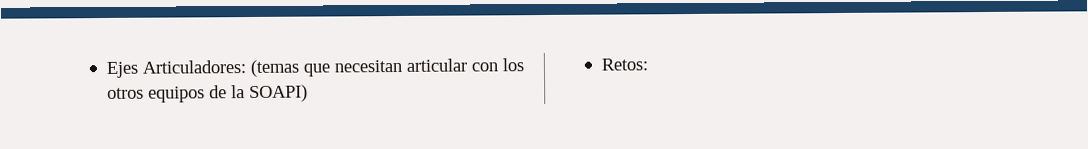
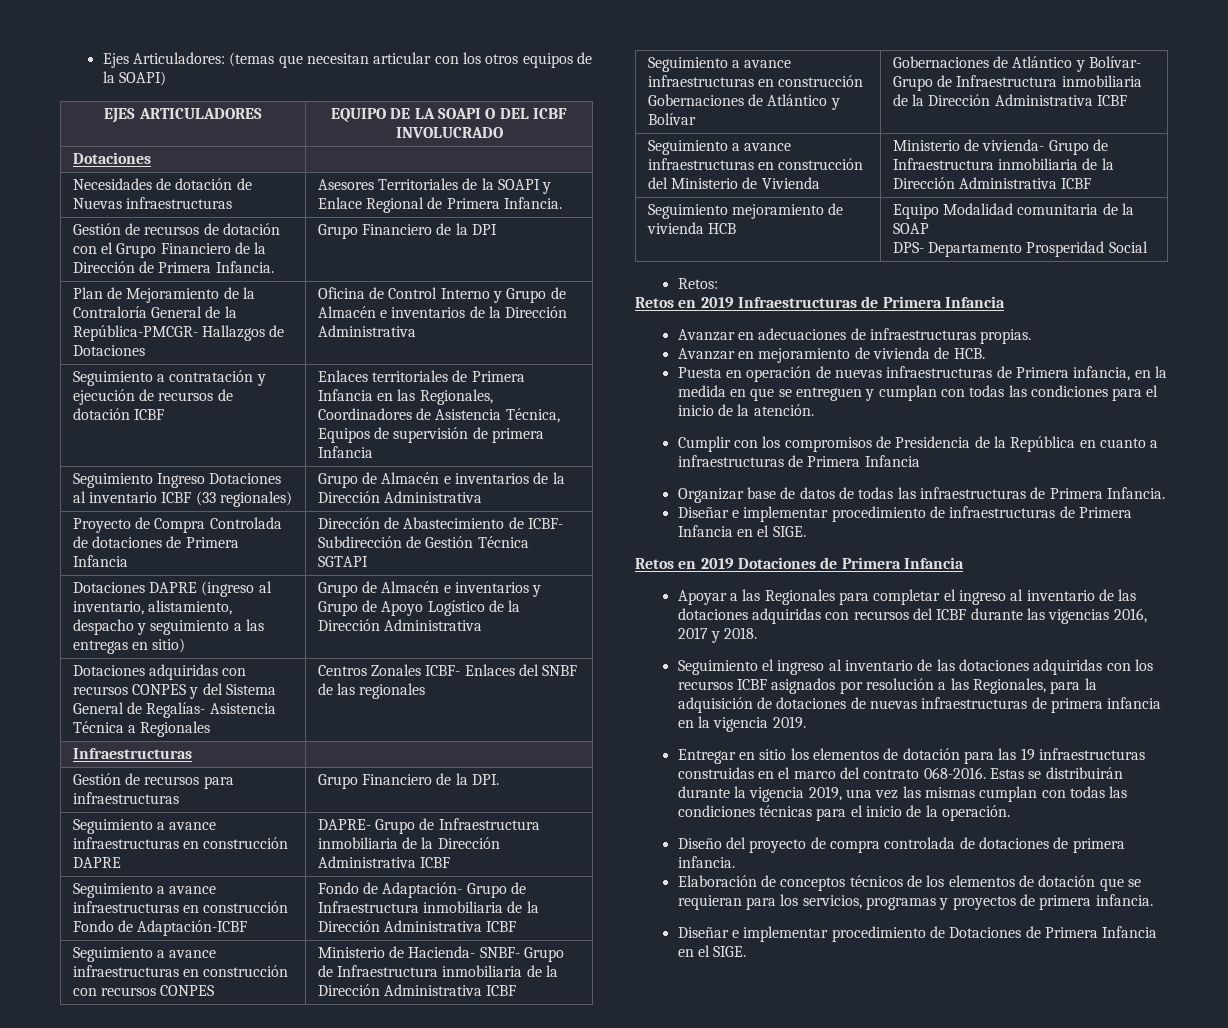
+ EJES ARTICULADORES | EQUIPO DE LA SOAPI O DEL ICBF INVOLUCRADO
+ Dotaciones |
+ Necesidades de dotación de Nuevas infraestructuras | Asesores Territoriales de la SOAPI y Enlace Regional de Primera Infancia.
+ Gestión de recursos de dotación con el Grupo Financiero de la Dirección de Primera Infancia. | Grupo Financiero de la DPI
+ Plan de Mejoramiento de la Contraloría General de la República-PMCGR- Hallazgos de Dotaciones | Oficina de Control Interno y Grupo de Almacén e inventarios de la Dirección Administrativa
+ Seguimiento a contratación y ejecución de recursos de dotación ICBF | Enlaces territoriales de Primera Infancia en las Regionales, Coordinadores de Asistencia Técnica, Equipos de supervisión de primera Infancia
+ Seguimiento Ingreso Dotaciones al inventario ICBF (33 regionales) | Grupo de Almacén e inventarios de la Dirección Administrativa
+ Proyecto de Compra Controlada de dotaciones de Primera Infancia | Dirección de Abastecimiento de ICBF- Subdirección de Gestión Técnica SGTAPI
+ Dotaciones DAPRE (ingreso al inventario, alistamiento, despacho y seguimiento a las entregas en sitio) | Grupo de Almacén e inventarios y Grupo de Apoyo Logístico de la Dirección Administrativa
+ Dotaciones adquiridas con recursos CONPES y del Sistema General de Regalías- Asistencia Técnica a Regionales | Centros Zonales ICBF- Enlaces del SNBF de las regionales
+ Infraestructuras |
+ Gestión de recursos para infraestructuras | Grupo Financiero de la DPI.
+ Seguimiento a avance infraestructuras en construcción DAPRE | DAPRE- Grupo de Infraestructura inmobiliaria de la Dirección Administrativa ICBF
+ Seguimiento a avance infraestructuras en construcción Fondo de Adaptación-ICBF | Fondo de Adaptación- Grupo de Infraestructura inmobiliaria de la Dirección Administrativa ICBF
+ Seguimiento a avance infraestructuras en construcción con recursos CONPES | Ministerio de Hacienda- SNBF- Grupo de Infraestructura inmobiliaria de la Dirección Administrativa ICBF
+ Seguimiento a avance infraestructuras en construcción Gobernaciones de Atlántico y Bolívar | Gobernaciones de Atlántico y Bolívar- Grupo de Infraestructura inmobiliaria de la Dirección Administrativa ICBF
+ Seguimiento a avance infraestructuras en construcción del Ministerio de Vivienda | Ministerio de vivienda- Grupo de Infraestructura inmobiliaria de la Dirección Administrativa ICBF
+ Seguimiento mejoramiento de vivienda HCB | Equipo Modalidad comunitaria de la SOAP
+ DPS- Departamento Prosperidad Social
  Retos:
+ Retos en 2019 Infraestructuras de Primera Infancia
+ Avanzar en adecuaciones de infraestructuras propias.
+ Avanzar en mejoramiento de vivienda de HCB.
+ Puesta en operación de nuevas infraestructuras de Primera infancia, en la medida en que se entreguen y cumplan con todas las condiciones para el inicio de la atención.
+ Cumplir con los compromisos de Presidencia de la República en cuanto a infraestructuras de Primera Infancia
+ Organizar base de datos de todas las infraestructuras de Primera Infancia.
+ Diseñar e implementar procedimiento de infraestructuras de Primera Infancia en el SIGE.
+ Retos en 2019 Dotaciones de Primera Infancia
+ Apoyar a las Regionales para completar el ingreso al inventario de las dotaciones adquiridas con recursos del ICBF durante las vigencias 2016, 2017 y 2018.
+ Seguimiento el ingreso al inventario de las dotaciones adquiridas con los recursos ICBF asignados por resolución a las Regionales, para la adquisición de dotaciones de nuevas infraestructuras de primera infancia en la vigencia 2019.
+ Entregar en sitio los elementos de dotación para las 19 infraestructuras construidas en el marco del contrato 068-2016. Estas se distribuirán durante la vigencia 2019, una vez las mismas cumplan con todas las condiciones técnicas para el inicio de la operación.
+ Diseño del proyecto de compra controlada de dotaciones de primera infancia.
+ Elaboración de conceptos técnicos de los elementos de dotación que se requieran para los servicios, programas y proyectos de primera infancia.
+ Diseñar e implementar procedimiento de Dotaciones de Primera Infancia en el SIGE.

